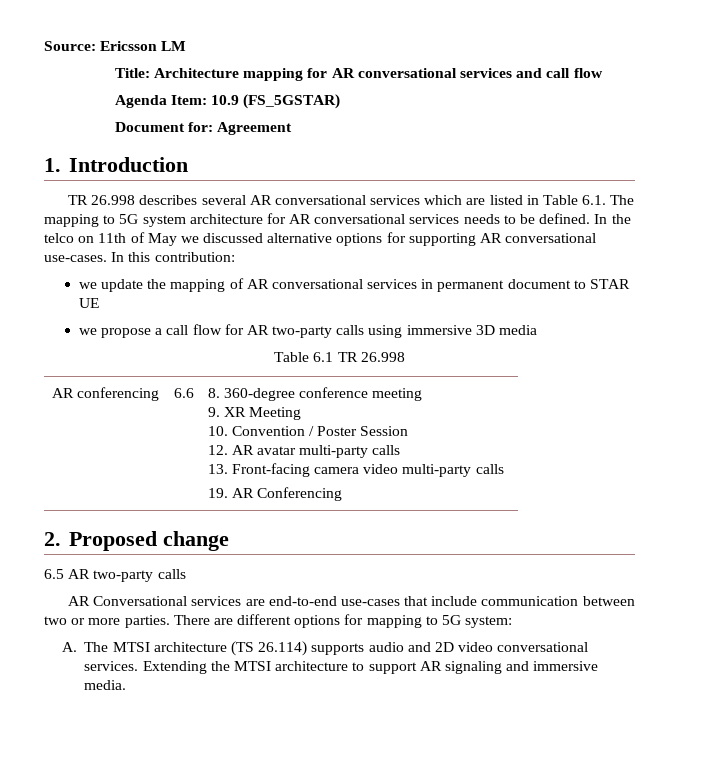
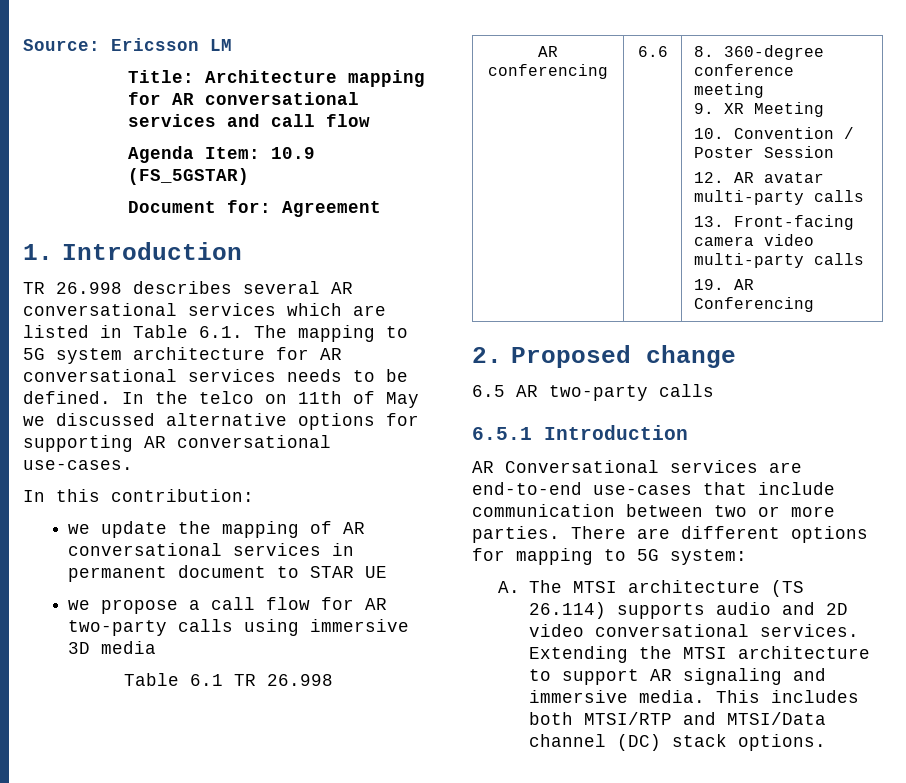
- In the telco on 11th of May we discussed alternative options for supporting AR conversational use-cases. In this contribution:
+ In the telco on 11th of May we discussed alternative options for supporting AR conversational use-cases.
+ In this contribution:
+ 6.5.1 Introduction
+ This includes both MTSI/RTP and MTSI/Data channel (DC) stack options.

